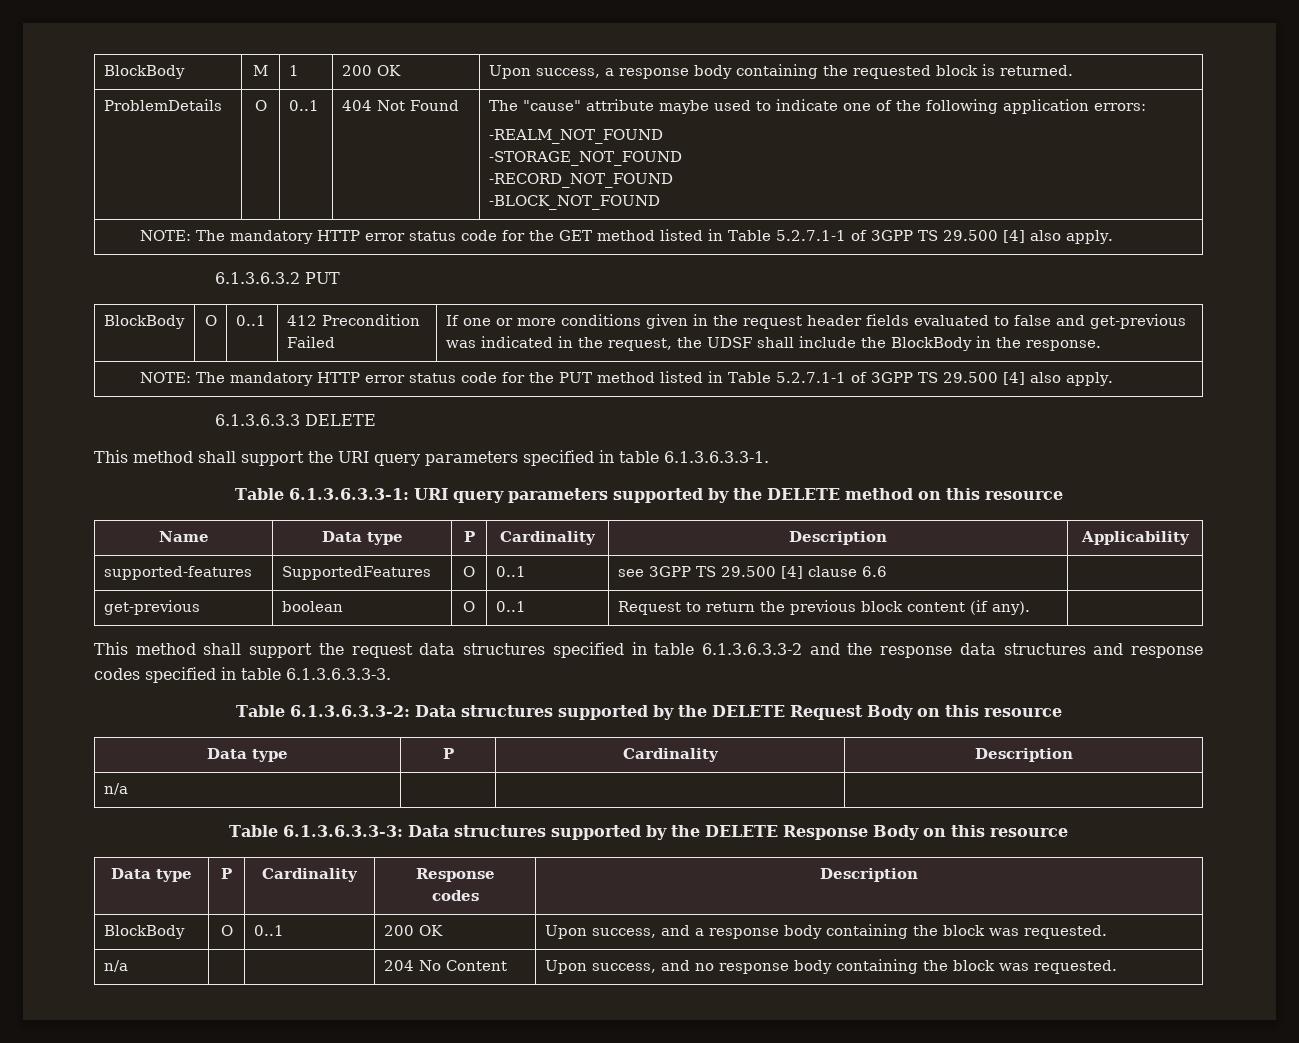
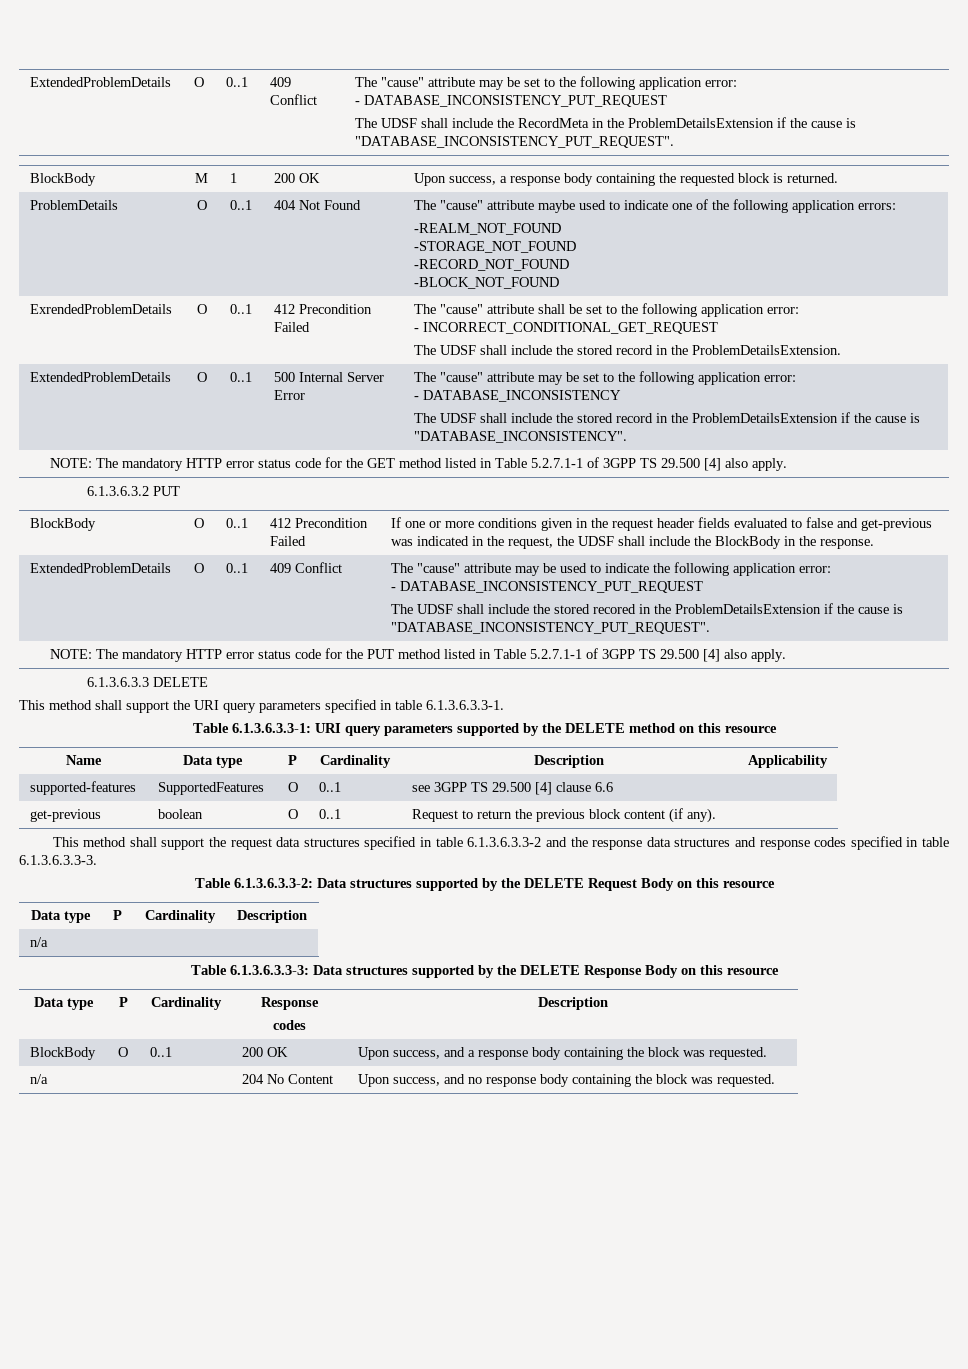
+ ExtendedProblemDetails | O | 0..1 | 409 Conflict | The "cause" attribute may be set to the following application error:
+ - DATABASE_INCONSISTENCY_PUT_REQUEST
+ The UDSF shall include the RecordMeta in the ProblemDetailsExtension if the cause is "DATABASE_INCONSISTENCY_PUT_REQUEST".
+ ExrendedProblemDetails | O | 0..1 | 412 Precondition Failed | The "cause" attribute shall be set to the following application error:
+ - INCORRECT_CONDITIONAL_GET_REQUEST
+ The UDSF shall include the stored record in the ProblemDetailsExtension.
+ ExtendedProblemDetails | O | 0..1 | 500 Internal Server Error | The "cause" attribute may be set to the following application error:
+ - DATABASE_INCONSISTENCY
+ The UDSF shall include the stored record in the ProblemDetailsExtension if the cause is "DATABASE_INCONSISTENCY".
+ ExtendedProblemDetails | O | 0..1 | 409 Conflict | The "cause" attribute may be used to indicate the following application error:
+ - DATABASE_INCONSISTENCY_PUT_REQUEST
+ The UDSF shall include the stored recored in the ProblemDetailsExtension if the cause is "DATABASE_INCONSISTENCY_PUT_REQUEST".

